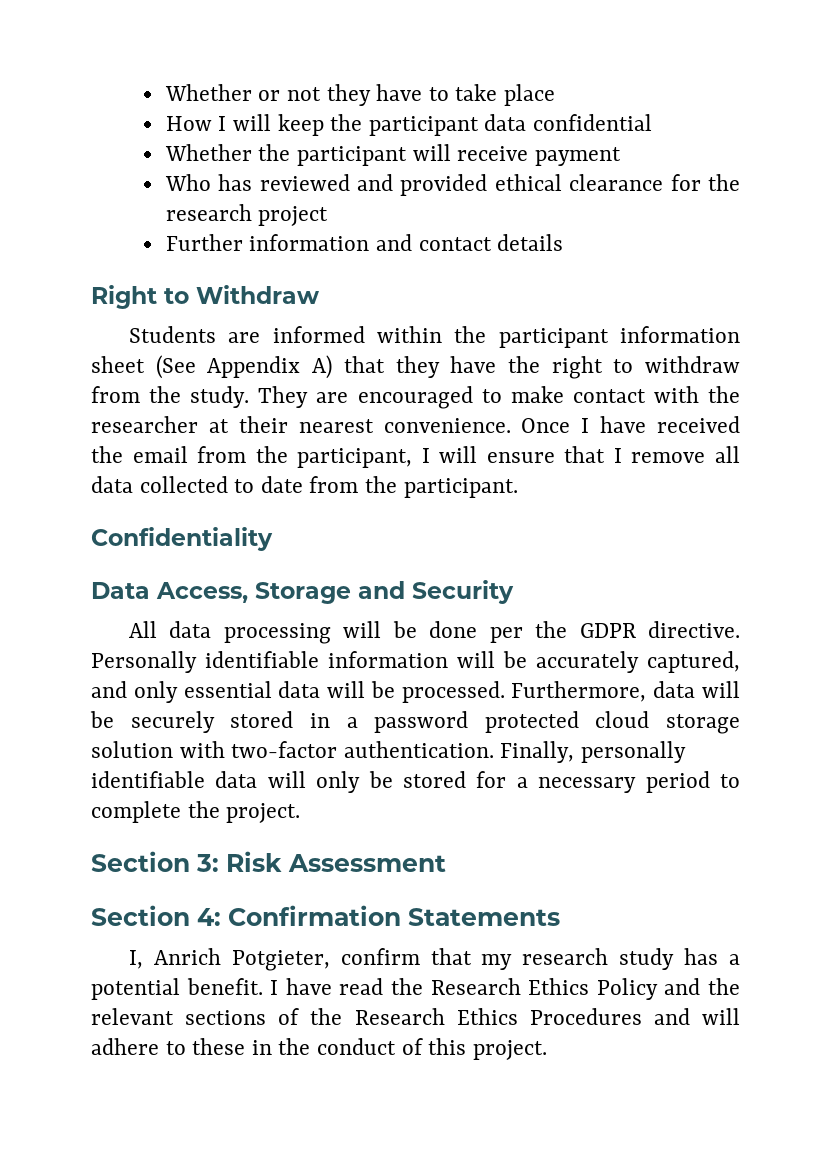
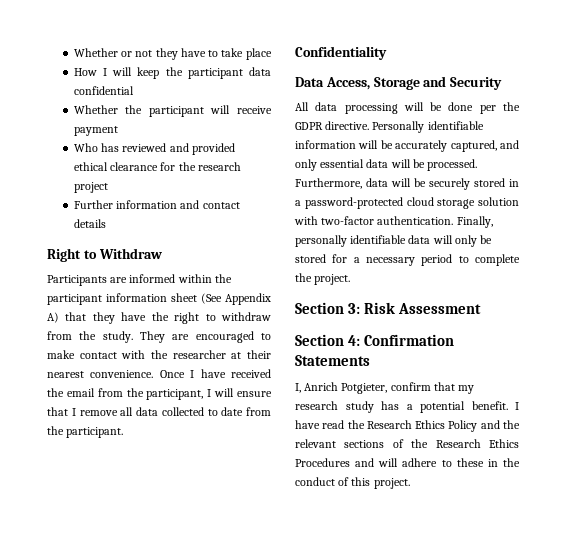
- Students are informed within the participant information sheet (See Appendix A) that they have the right to withdraw from the study.
+ Participants are informed within the participant information sheet (See Appendix A) that they have the right to withdraw from the study.
- Furthermore, data will be securely stored in a password protected cloud storage solution with two-factor authentication.
+ Furthermore, data will be securely stored in a password-protected cloud storage solution with two-factor authentication.

